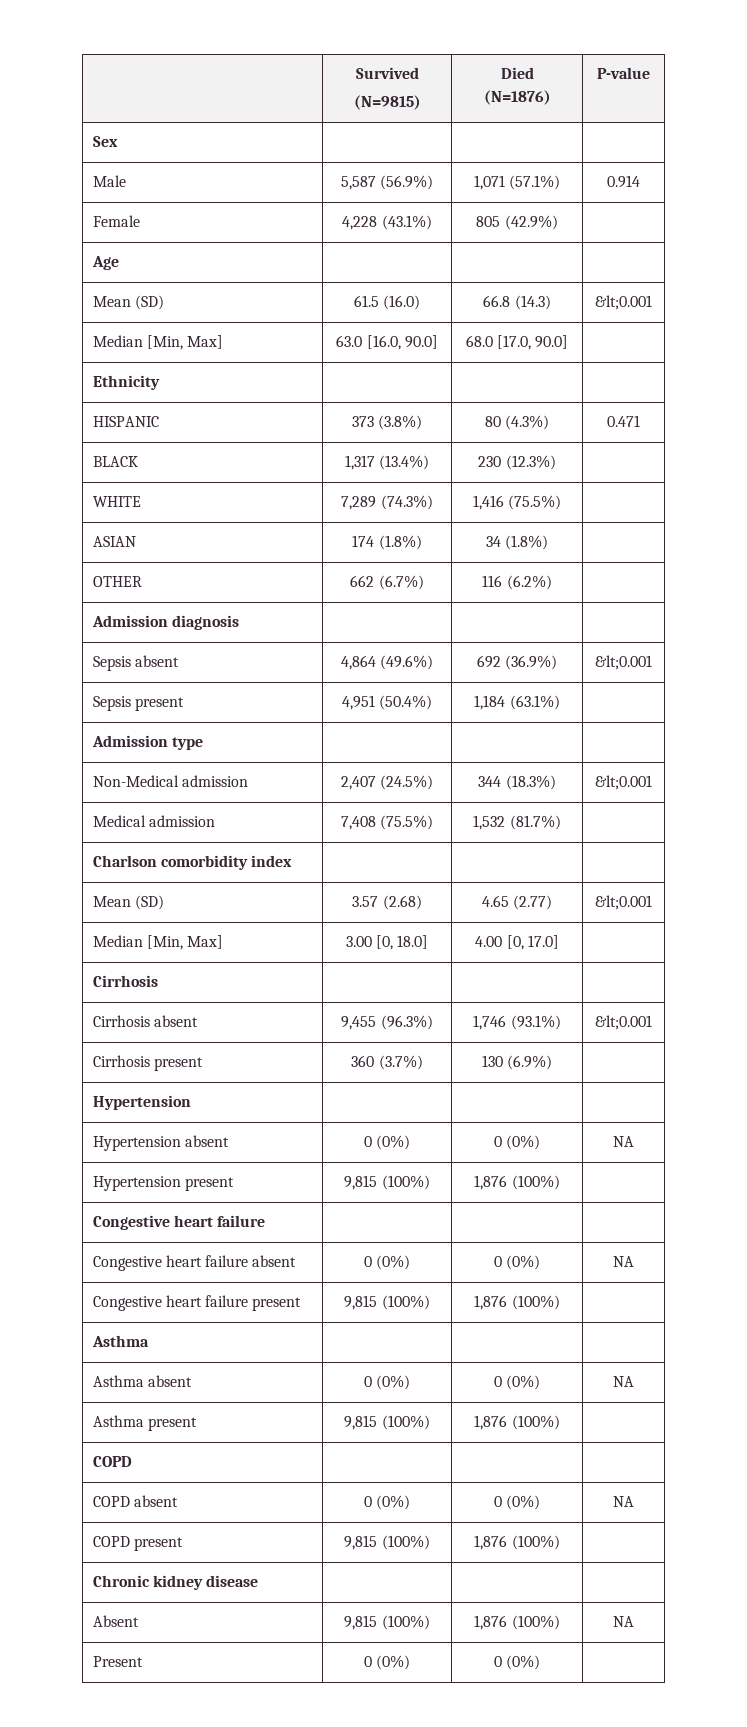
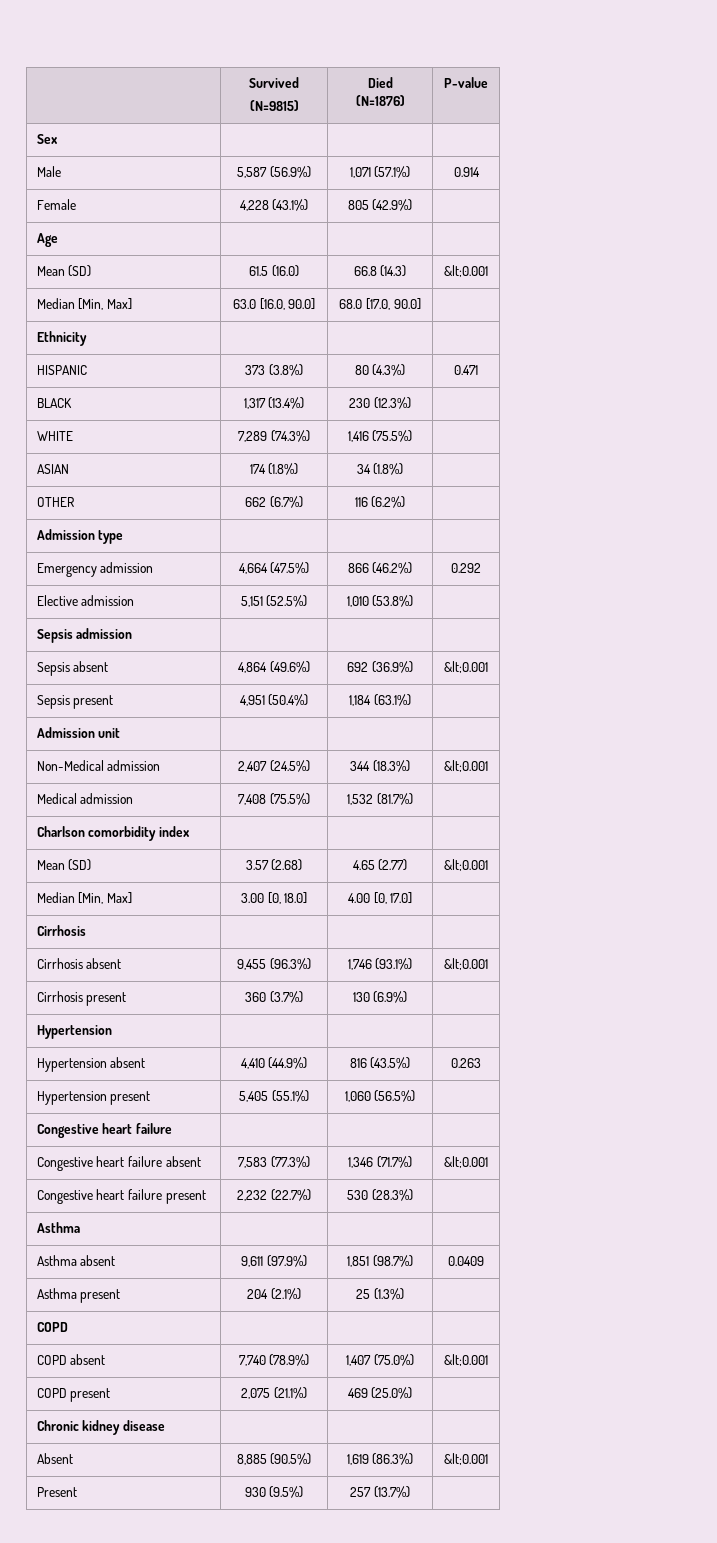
- Admission diagnosis | | |
+ Admission type | | |
+ Emergency admission | 4,664 (47.5%) | 866 (46.2%) | 0.292
+ Elective admission | 5,151 (52.5%) | 1,010 (53.8%) |
+ Sepsis admission | | |
- Admission type | | |
+ Admission unit | | |
- Hypertension absent | 0 (0%) | 0 (0%) | NA
- Hypertension present | 9,815 (100%) | 1,876 (100%) |
+ Hypertension absent | 4,410 (44.9%) | 816 (43.5%) | 0.263
+ Hypertension present | 5,405 (55.1%) | 1,060 (56.5%) |
- Congestive heart failure absent | 0 (0%) | 0 (0%) | NA
+ Congestive heart failure absent | 7,583 (77.3%) | 1,346 (71.7%) | &lt;0.001
- Congestive heart failure present | 9,815 (100%) | 1,876 (100%) |
+ Congestive heart failure present | 2,232 (22.7%) | 530 (28.3%) |
- Asthma absent | 0 (0%) | 0 (0%) | NA
- Asthma present | 9,815 (100%) | 1,876 (100%) |
+ Asthma absent | 9,611 (97.9%) | 1,851 (98.7%) | 0.0409
+ Asthma present | 204 (2.1%) | 25 (1.3%) |
  COPD | | |
- COPD absent | 0 (0%) | 0 (0%) | NA
- COPD present | 9,815 (100%) | 1,876 (100%) |
+ COPD absent | 7,740 (78.9%) | 1,407 (75.0%) | &lt;0.001
+ COPD present | 2,075 (21.1%) | 469 (25.0%) |
  Chronic kidney disease | | |
- Absent | 9,815 (100%) | 1,876 (100%) | NA
- Present | 0 (0%) | 0 (0%) |
+ Absent | 8,885 (90.5%) | 1,619 (86.3%) | &lt;0.001
+ Present | 930 (9.5%) | 257 (13.7%) |

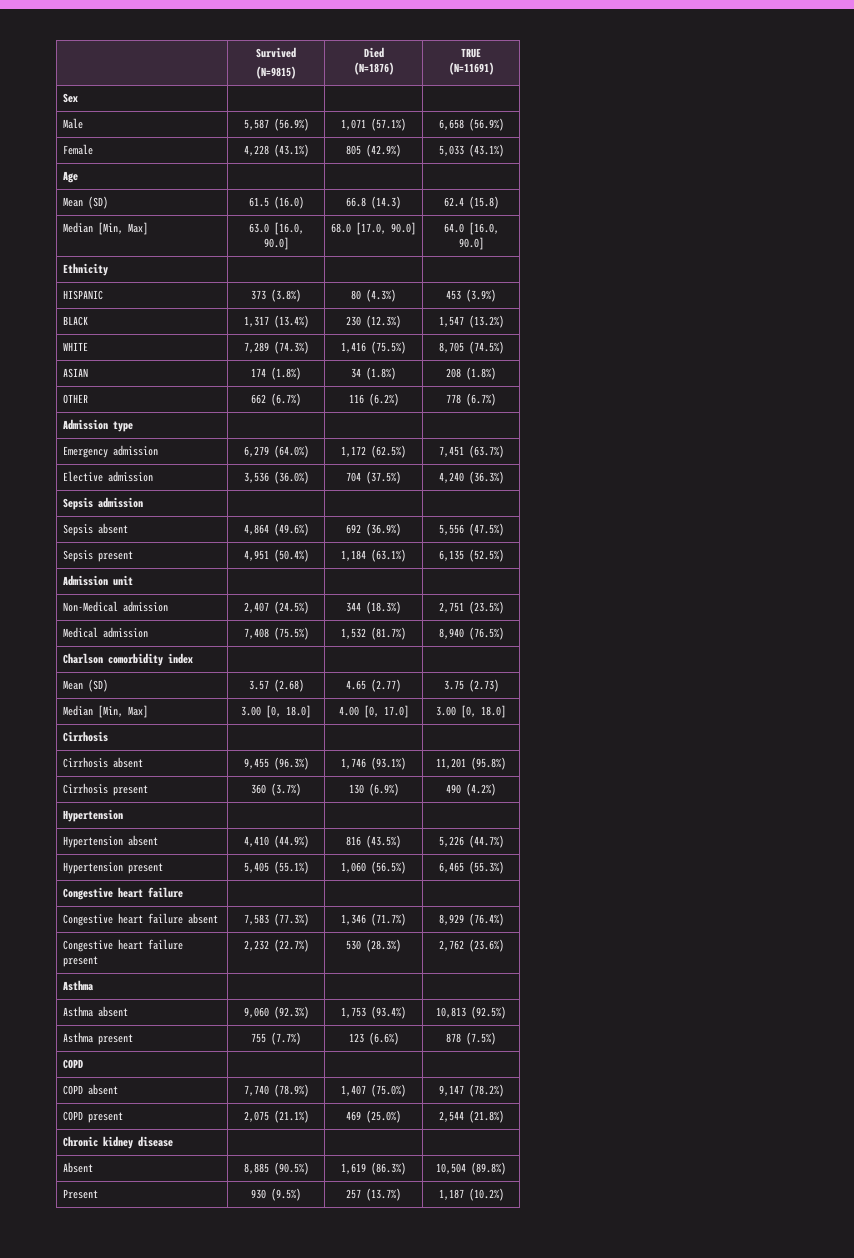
  | Survived
  (N=9815) | Died
- (N=1876) | P-value
+ (N=1876) | TRUE
+ (N=11691)
- Male | 5,587 (56.9%) | 1,071 (57.1%) | 0.914
+ Male | 5,587 (56.9%) | 1,071 (57.1%) | 6,658 (56.9%)
- Female | 4,228 (43.1%) | 805 (42.9%) |
+ Female | 4,228 (43.1%) | 805 (42.9%) | 5,033 (43.1%)
- Mean (SD) | 61.5 (16.0) | 66.8 (14.3) | &lt;0.001
+ Mean (SD) | 61.5 (16.0) | 66.8 (14.3) | 62.4 (15.8)
- Median [Min, Max] | 63.0 [16.0, 90.0] | 68.0 [17.0, 90.0] |
+ Median [Min, Max] | 63.0 [16.0, 90.0] | 68.0 [17.0, 90.0] | 64.0 [16.0, 90.0]
- HISPANIC | 373 (3.8%) | 80 (4.3%) | 0.471
+ HISPANIC | 373 (3.8%) | 80 (4.3%) | 453 (3.9%)
- BLACK | 1,317 (13.4%) | 230 (12.3%) |
+ BLACK | 1,317 (13.4%) | 230 (12.3%) | 1,547 (13.2%)
- WHITE | 7,289 (74.3%) | 1,416 (75.5%) |
+ WHITE | 7,289 (74.3%) | 1,416 (75.5%) | 8,705 (74.5%)
- ASIAN | 174 (1.8%) | 34 (1.8%) |
+ ASIAN | 174 (1.8%) | 34 (1.8%) | 208 (1.8%)
- OTHER | 662 (6.7%) | 116 (6.2%) |
+ OTHER | 662 (6.7%) | 116 (6.2%) | 778 (6.7%)
- Emergency admission | 4,664 (47.5%) | 866 (46.2%) | 0.292
- Elective admission | 5,151 (52.5%) | 1,010 (53.8%) |
+ Emergency admission | 6,279 (64.0%) | 1,172 (62.5%) | 7,451 (63.7%)
+ Elective admission | 3,536 (36.0%) | 704 (37.5%) | 4,240 (36.3%)
- Sepsis absent | 4,864 (49.6%) | 692 (36.9%) | &lt;0.001
+ Sepsis absent | 4,864 (49.6%) | 692 (36.9%) | 5,556 (47.5%)
- Sepsis present | 4,951 (50.4%) | 1,184 (63.1%) |
+ Sepsis present | 4,951 (50.4%) | 1,184 (63.1%) | 6,135 (52.5%)
- Non-Medical admission | 2,407 (24.5%) | 344 (18.3%) | &lt;0.001
+ Non-Medical admission | 2,407 (24.5%) | 344 (18.3%) | 2,751 (23.5%)
- Medical admission | 7,408 (75.5%) | 1,532 (81.7%) |
+ Medical admission | 7,408 (75.5%) | 1,532 (81.7%) | 8,940 (76.5%)
- Mean (SD) | 3.57 (2.68) | 4.65 (2.77) | &lt;0.001
+ Mean (SD) | 3.57 (2.68) | 4.65 (2.77) | 3.75 (2.73)
- Median [Min, Max] | 3.00 [0, 18.0] | 4.00 [0, 17.0] |
+ Median [Min, Max] | 3.00 [0, 18.0] | 4.00 [0, 17.0] | 3.00 [0, 18.0]
- Cirrhosis absent | 9,455 (96.3%) | 1,746 (93.1%) | &lt;0.001
+ Cirrhosis absent | 9,455 (96.3%) | 1,746 (93.1%) | 11,201 (95.8%)
- Cirrhosis present | 360 (3.7%) | 130 (6.9%) |
+ Cirrhosis present | 360 (3.7%) | 130 (6.9%) | 490 (4.2%)
- Hypertension absent | 4,410 (44.9%) | 816 (43.5%) | 0.263
+ Hypertension absent | 4,410 (44.9%) | 816 (43.5%) | 5,226 (44.7%)
- Hypertension present | 5,405 (55.1%) | 1,060 (56.5%) |
+ Hypertension present | 5,405 (55.1%) | 1,060 (56.5%) | 6,465 (55.3%)
- Congestive heart failure absent | 7,583 (77.3%) | 1,346 (71.7%) | &lt;0.001
+ Congestive heart failure absent | 7,583 (77.3%) | 1,346 (71.7%) | 8,929 (76.4%)
- Congestive heart failure present | 2,232 (22.7%) | 530 (28.3%) |
+ Congestive heart failure present | 2,232 (22.7%) | 530 (28.3%) | 2,762 (23.6%)
- Asthma absent | 9,611 (97.9%) | 1,851 (98.7%) | 0.0409
- Asthma present | 204 (2.1%) | 25 (1.3%) |
+ Asthma absent | 9,060 (92.3%) | 1,753 (93.4%) | 10,813 (92.5%)
+ Asthma present | 755 (7.7%) | 123 (6.6%) | 878 (7.5%)
- COPD absent | 7,740 (78.9%) | 1,407 (75.0%) | &lt;0.001
+ COPD absent | 7,740 (78.9%) | 1,407 (75.0%) | 9,147 (78.2%)
- COPD present | 2,075 (21.1%) | 469 (25.0%) |
+ COPD present | 2,075 (21.1%) | 469 (25.0%) | 2,544 (21.8%)
- Absent | 8,885 (90.5%) | 1,619 (86.3%) | &lt;0.001
+ Absent | 8,885 (90.5%) | 1,619 (86.3%) | 10,504 (89.8%)
- Present | 930 (9.5%) | 257 (13.7%) |
+ Present | 930 (9.5%) | 257 (13.7%) | 1,187 (10.2%)

